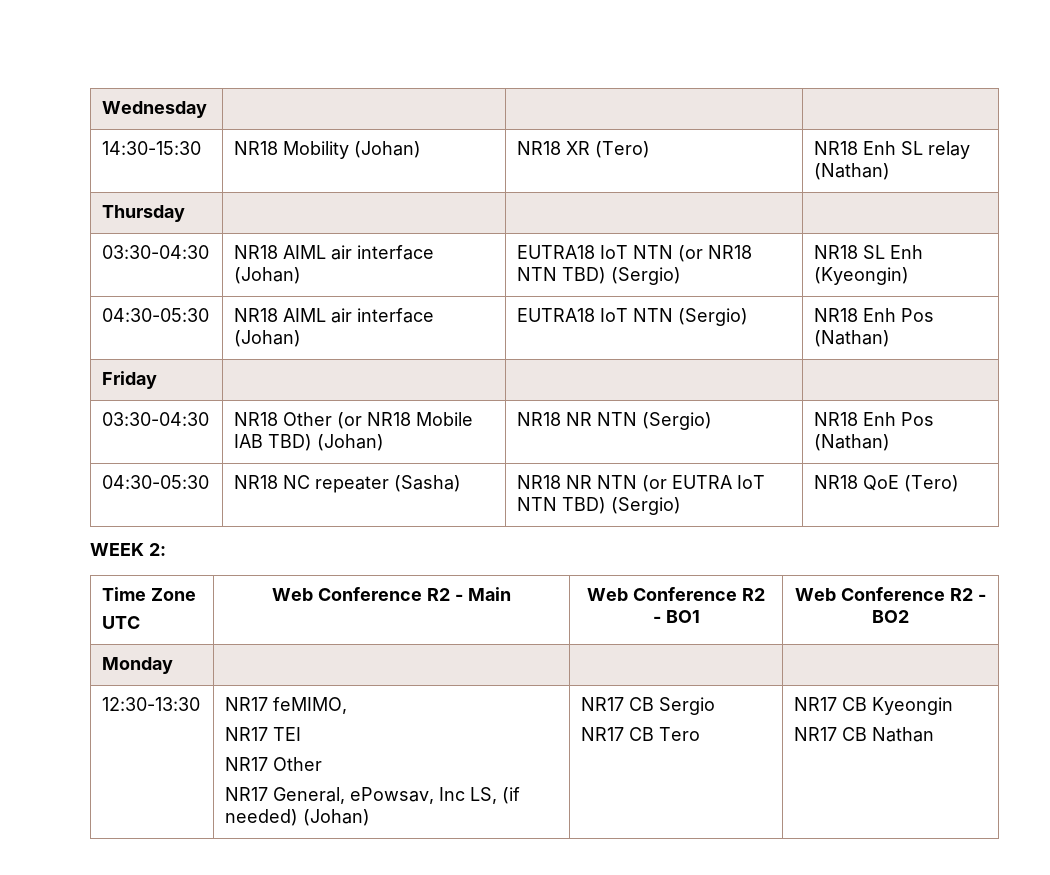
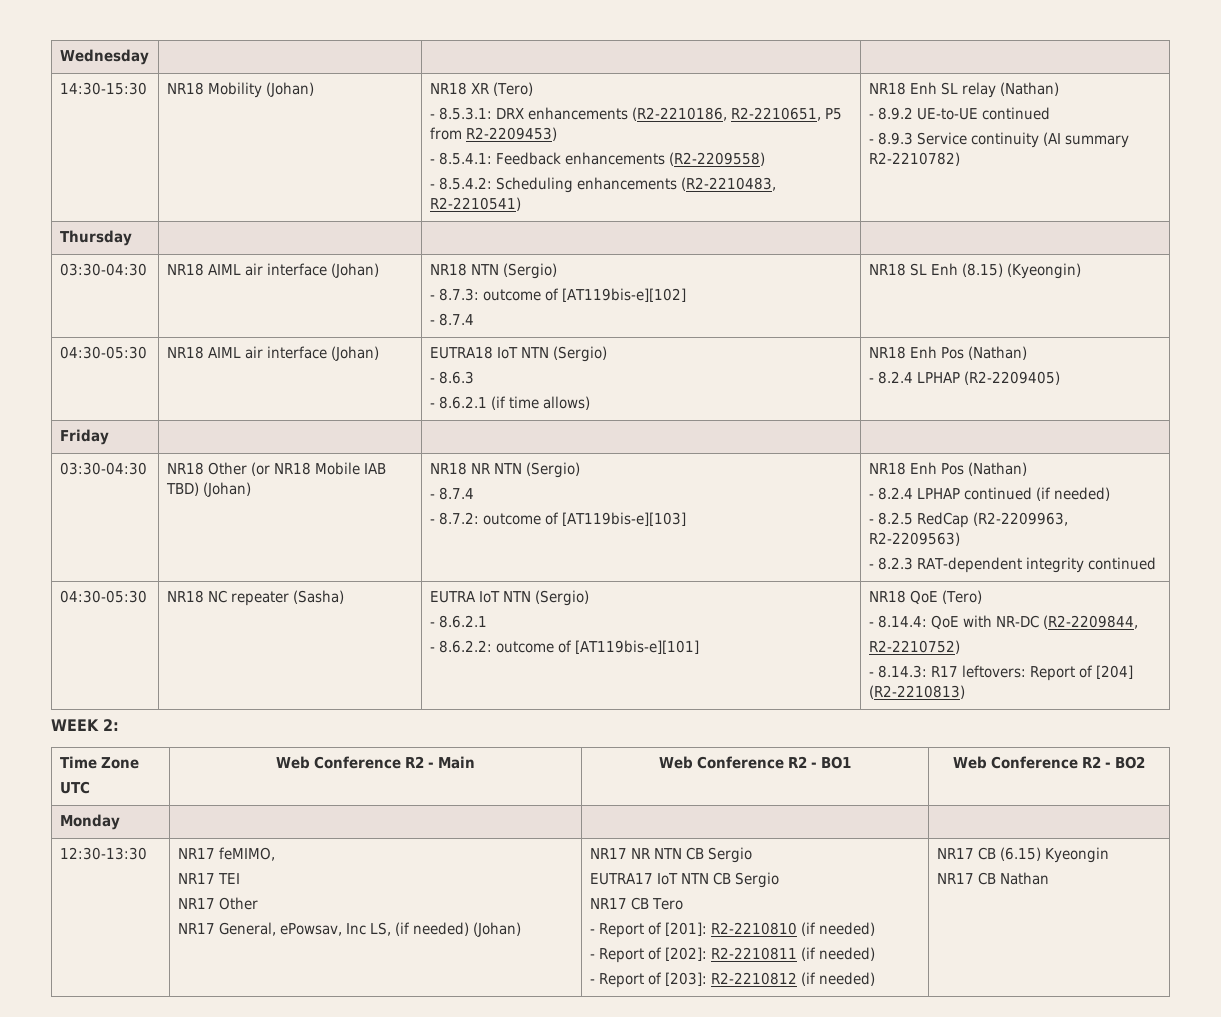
+ - 8.5.3.1: DRX enhancements (R2-2210186, R2-2210651, P5 from R2-2209453)
+ - 8.5.4.1: Feedback enhancements (R2-2209558)
+ - 8.5.4.2: Scheduling enhancements (R2-2210483, R2-2210541)
+ - 8.9.2 UE-to-UE continued
+ - 8.9.3 Service continuity (AI summary R2-2210782)
- 03:30-04:30 | NR18 AIML air interface (Johan) | EUTRA18 IoT NTN (or NR18 NTN TBD) (Sergio) | NR18 SL Enh (Kyeongin)
+ 03:30-04:30 | NR18 AIML air interface (Johan) | NR18 NTN (Sergio)
+ - 8.7.3: outcome of [AT119bis-e][102]
+ - 8.7.4 | NR18 SL Enh (8.15) (Kyeongin)
- 04:30-05:30 | NR18 AIML air interface (Johan) | EUTRA18 IoT NTN (Sergio) | NR18 Enh Pos (Nathan)
+ 04:30-05:30 | NR18 AIML air interface (Johan) | EUTRA18 IoT NTN (Sergio)
+ - 8.6.3
+ - 8.6.2.1 (if time allows) | NR18 Enh Pos (Nathan)
+ - 8.2.4 LPHAP (R2-2209405)
- 03:30-04:30 | NR18 Other (or NR18 Mobile IAB TBD) (Johan) | NR18 NR NTN (Sergio) | NR18 Enh Pos (Nathan)
+ 03:30-04:30 | NR18 Other (or NR18 Mobile IAB TBD) (Johan) | NR18 NR NTN (Sergio)
+ - 8.7.4
+ - 8.7.2: outcome of [AT119bis-e][103] | NR18 Enh Pos (Nathan)
+ - 8.2.4 LPHAP continued (if needed)
+ - 8.2.5 RedCap (R2-2209963, R2-2209563)
+ - 8.2.3 RAT-dependent integrity continued
- 04:30-05:30 | NR18 NC repeater (Sasha) | NR18 NR NTN (or EUTRA IoT NTN TBD) (Sergio) | NR18 QoE (Tero)
+ 04:30-05:30 | NR18 NC repeater (Sasha) | EUTRA IoT NTN (Sergio)
+ - 8.6.2.1
+ - 8.6.2.2: outcome of [AT119bis-e][101] | NR18 QoE (Tero)
+ - 8.14.4: QoE with NR-DC (R2-2209844,
+ R2-2210752)
+ - 8.14.3: R17 leftovers: Report of [204] (R2-2210813)
- NR17 CB Sergio
+ NR17 NR NTN CB Sergio
+ EUTRA17 IoT NTN CB Sergio
- NR17 CB Kyeongin
+ - Report of [201]: R2-2210810 (if needed)
+ - Report of [202]: R2-2210811 (if needed)
+ - Report of [203]: R2-2210812 (if needed) | NR17 CB (6.15) Kyeongin

